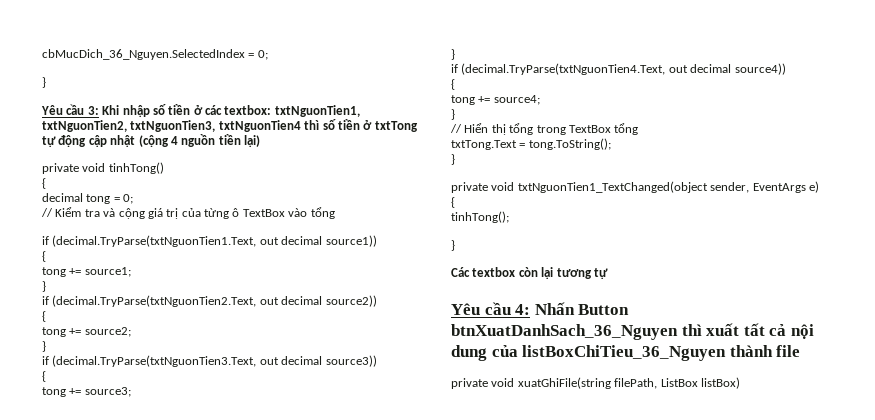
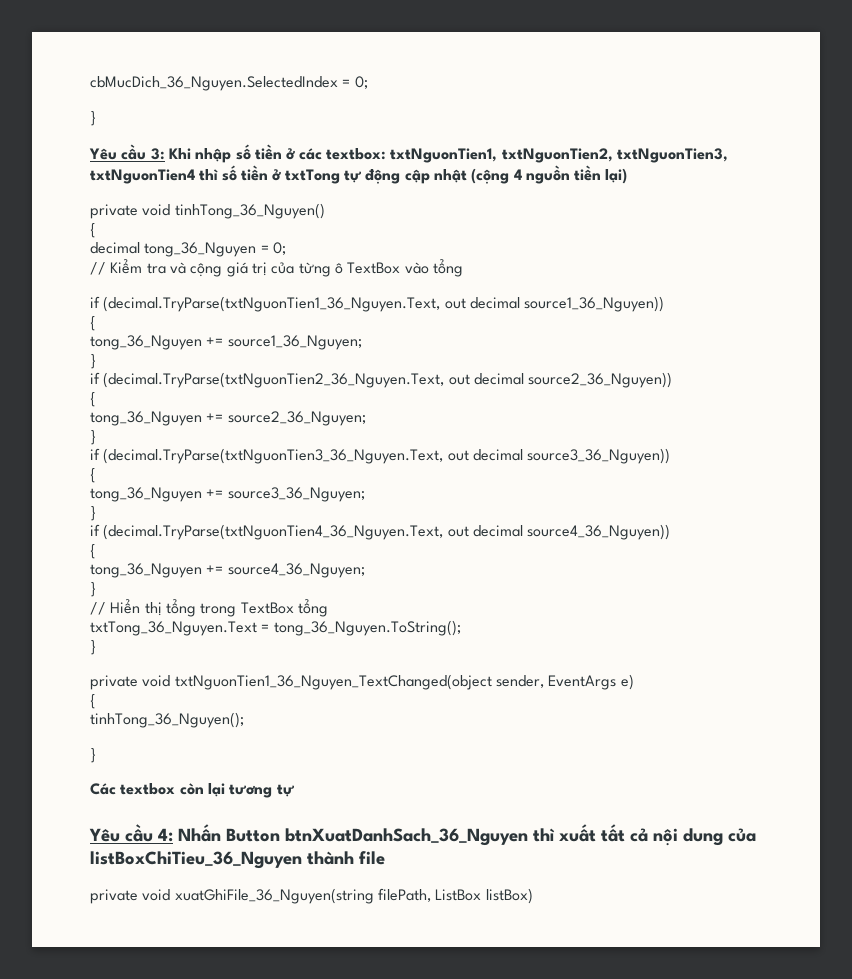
- private void tinhTong()
+ private void tinhTong_36_Nguyen()
- decimal tong = 0;
+ decimal tong_36_Nguyen = 0;
- if (decimal.TryParse(txtNguonTien1.Text, out decimal source1))
+ if (decimal.TryParse(txtNguonTien1_36_Nguyen.Text, out decimal source1_36_Nguyen))
  {
- tong += source1;
+ tong_36_Nguyen += source1_36_Nguyen;
  }
- if (decimal.TryParse(txtNguonTien2.Text, out decimal source2))
+ if (decimal.TryParse(txtNguonTien2_36_Nguyen.Text, out decimal source2_36_Nguyen))
  {
- tong += source2;
+ tong_36_Nguyen += source2_36_Nguyen;
  }
- if (decimal.TryParse(txtNguonTien3.Text, out decimal source3))
+ if (decimal.TryParse(txtNguonTien3_36_Nguyen.Text, out decimal source3_36_Nguyen))
  {
- tong += source3;
+ tong_36_Nguyen += source3_36_Nguyen;
  }
- if (decimal.TryParse(txtNguonTien4.Text, out decimal source4))
+ if (decimal.TryParse(txtNguonTien4_36_Nguyen.Text, out decimal source4_36_Nguyen))
  {
- tong += source4;
+ tong_36_Nguyen += source4_36_Nguyen;
- txtTong.Text = tong.ToString();
+ txtTong_36_Nguyen.Text = tong_36_Nguyen.ToString();
- private void txtNguonTien1_TextChanged(object sender, EventArgs e)
+ private void txtNguonTien1_36_Nguyen_TextChanged(object sender, EventArgs e)
- tinhTong();
+ tinhTong_36_Nguyen();
- private void xuatGhiFile(string filePath, ListBox listBox)
+ private void xuatGhiFile_36_Nguyen(string filePath, ListBox listBox)

